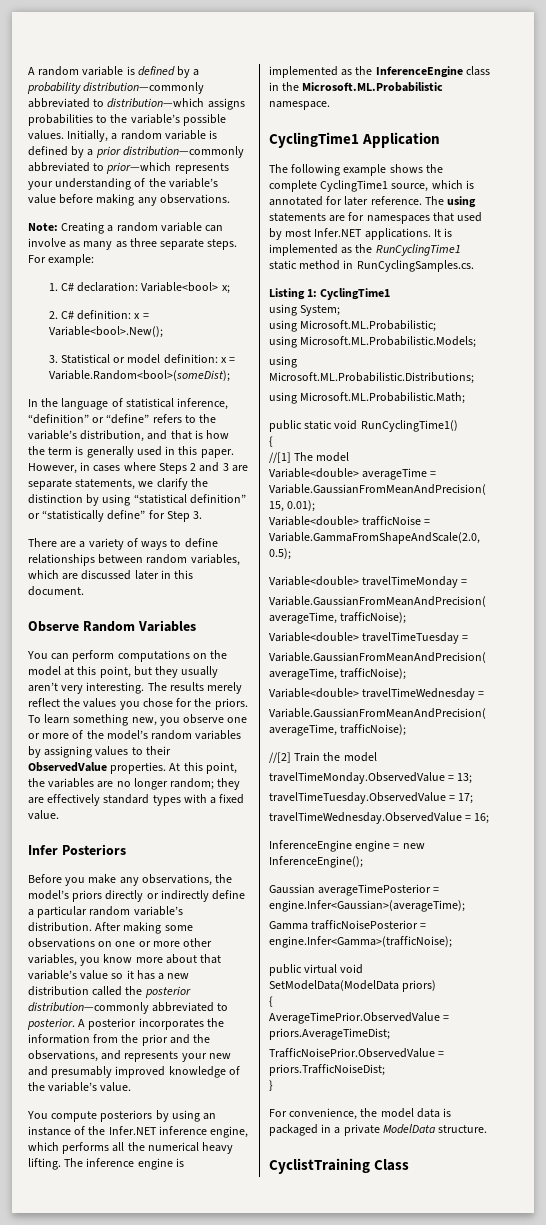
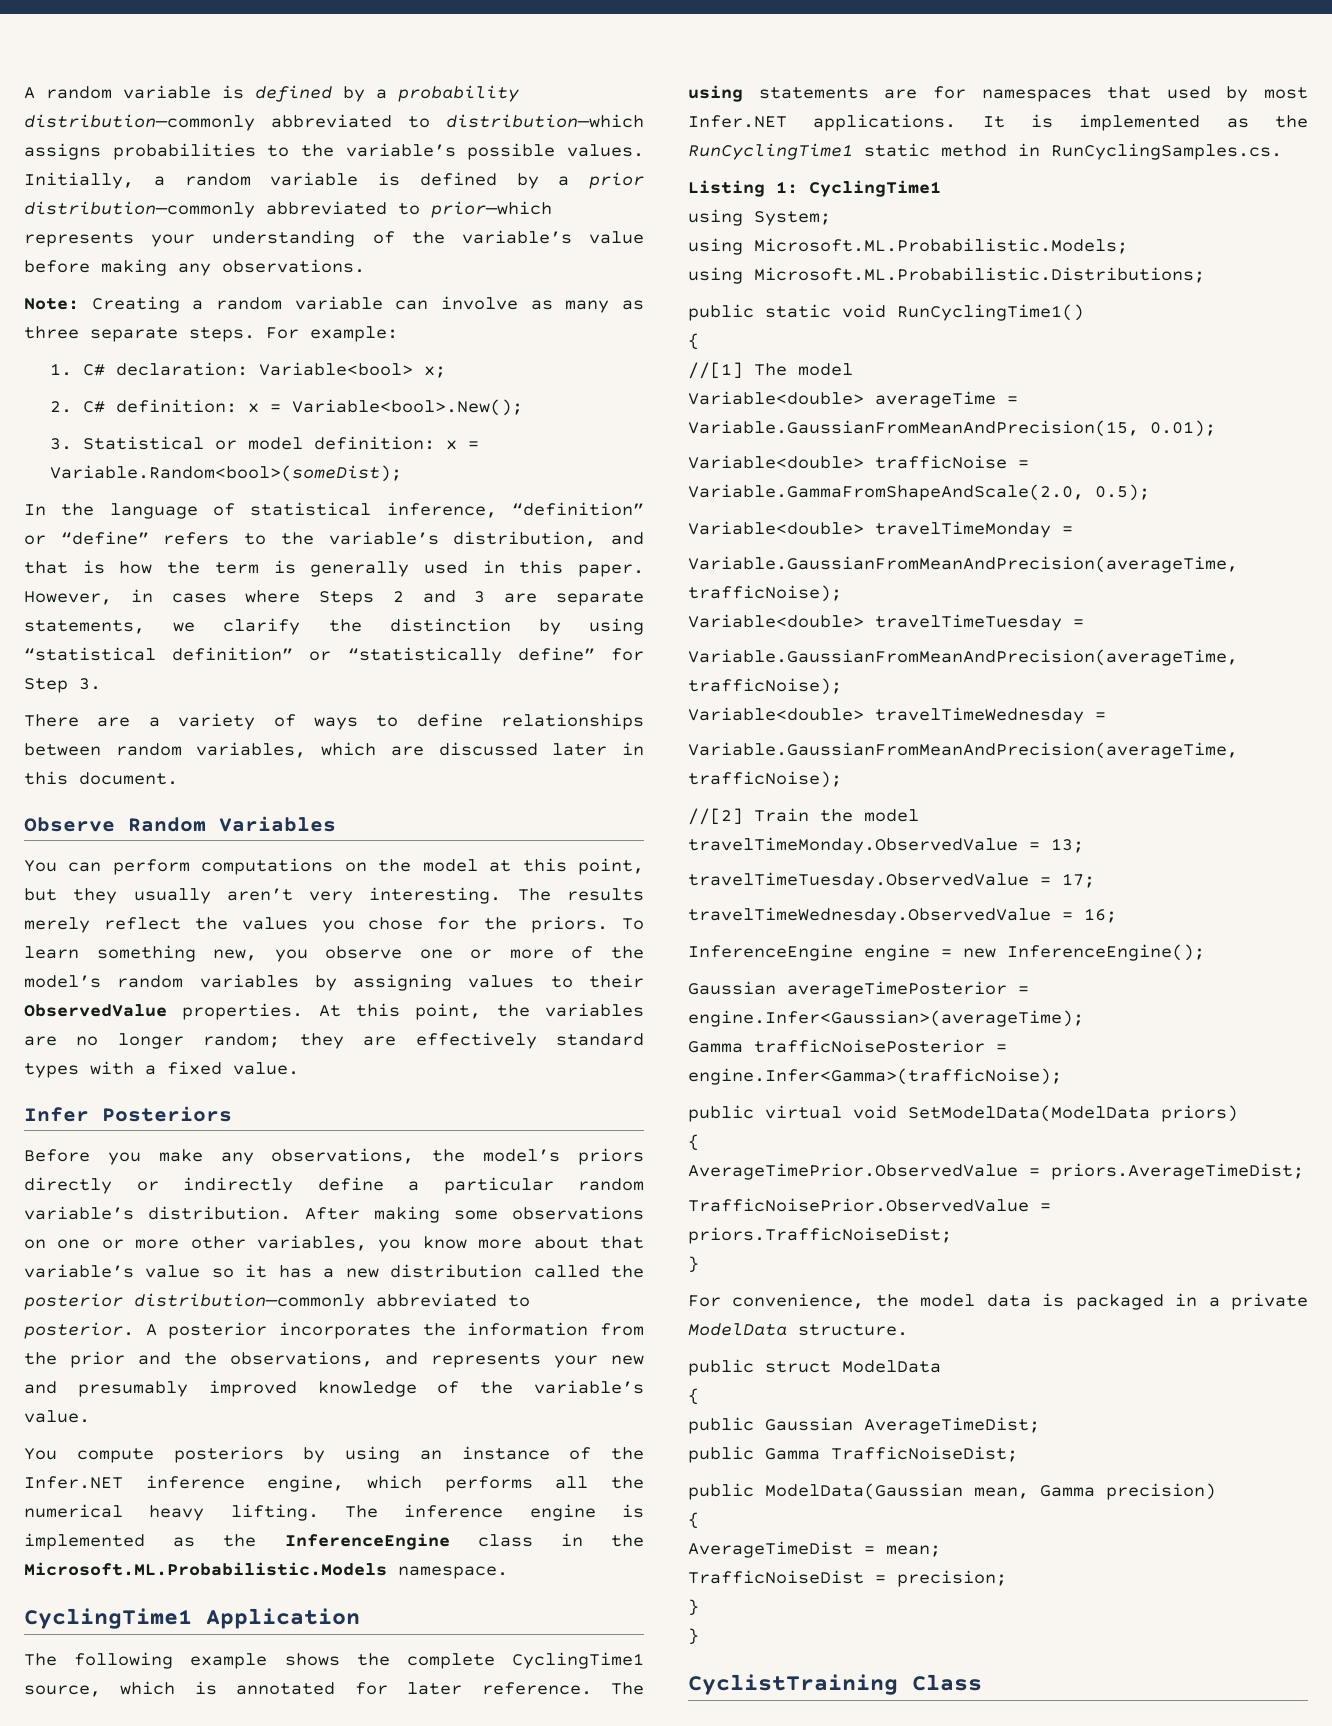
- The inference engine is implemented as the InferenceEngine class in the Microsoft.ML.Probabilistic namespace.
+ The inference engine is implemented as the InferenceEngine class in the Microsoft.ML.Probabilistic.Models namespace.
- using Microsoft.ML.Probabilistic;
- using Microsoft.ML.Probabilistic.Math;
+ public struct ModelData
+ {
+ public Gaussian AverageTimeDist;
+ public Gamma TrafficNoiseDist;
+ public ModelData(Gaussian mean, Gamma precision)
+ {
+ AverageTimeDist = mean;
+ TrafficNoiseDist = precision;
+ }
+ }

